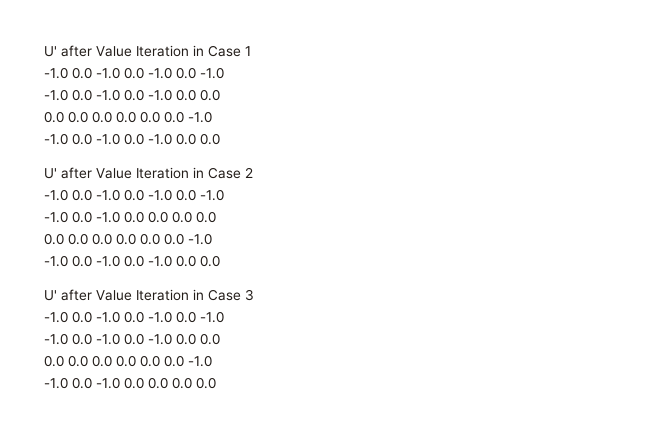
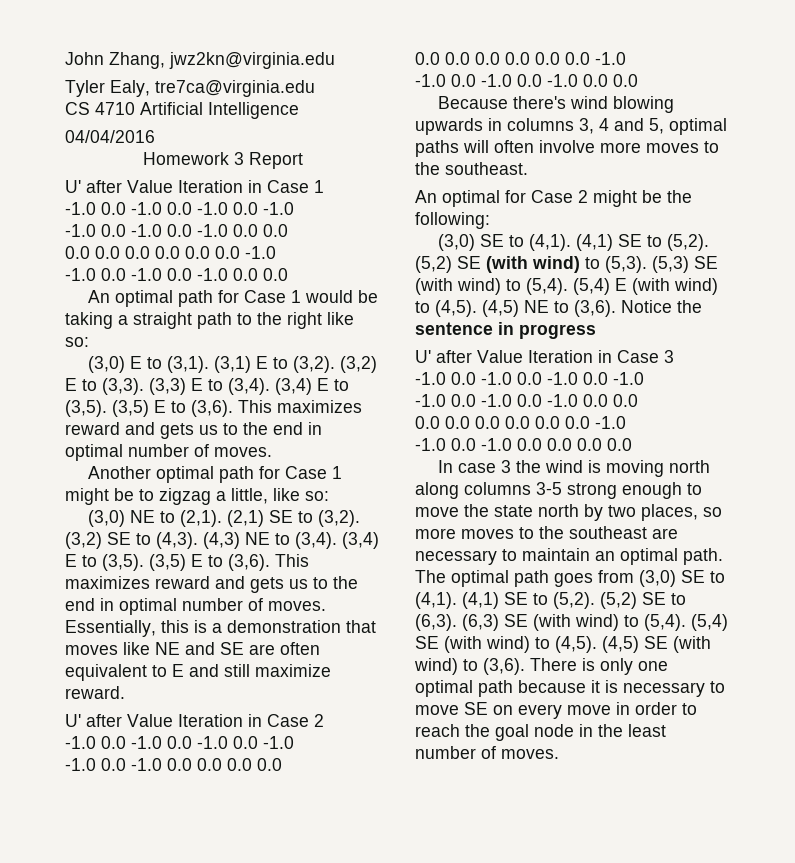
+ John Zhang, jwz2kn@virginia.edu
+ Tyler Ealy, tre7ca@virginia.edu
+ CS 4710 Artificial Intelligence
+ 04/04/2016
+ Homework 3 Report
+ An optimal path for Case 1 would be taking a straight path to the right like so:
+ (3,0) E to (3,1). (3,1) E to (3,2). (3,2) E to (3,3). (3,3) E to (3,4). (3,4) E to (3,5). (3,5) E to (3,6). This maximizes reward and gets us to the end in optimal number of moves.
+ Another optimal path for Case 1 might be to zigzag a little, like so:
+ (3,0) NE to (2,1). (2,1) SE to (3,2). (3,2) SE to (4,3). (4,3) NE to (3,4). (3,4) E to (3,5). (3,5) E to (3,6). This maximizes reward and gets us to the end in optimal number of moves. Essentially, this is a demonstration that moves like NE and SE are often equivalent to E and still maximize reward.
+ Because there's wind blowing upwards in columns 3, 4 and 5, optimal paths will often involve more moves to the southeast.
+ An optimal for Case 2 might be the following:
+ (3,0) SE to (4,1). (4,1) SE to (5,2). (5,2) SE (with wind) to (5,3). (5,3) SE (with wind) to (5,4). (5,4) E (with wind) to (4,5). (4,5) NE to (3,6). Notice the sentence in progress
+ In case 3 the wind is moving north along columns 3-5 strong enough to move the state north by two places, so more moves to the southeast are necessary to maintain an optimal path. The optimal path goes from (3,0) SE to (4,1). (4,1) SE to (5,2). (5,2) SE to (6,3). (6,3) SE (with wind) to (5,4). (5,4) SE (with wind) to (4,5). (4,5) SE (with wind) to (3,6). There is only one optimal path because it is necessary to move SE on every move in order to reach the goal node in the least number of moves.

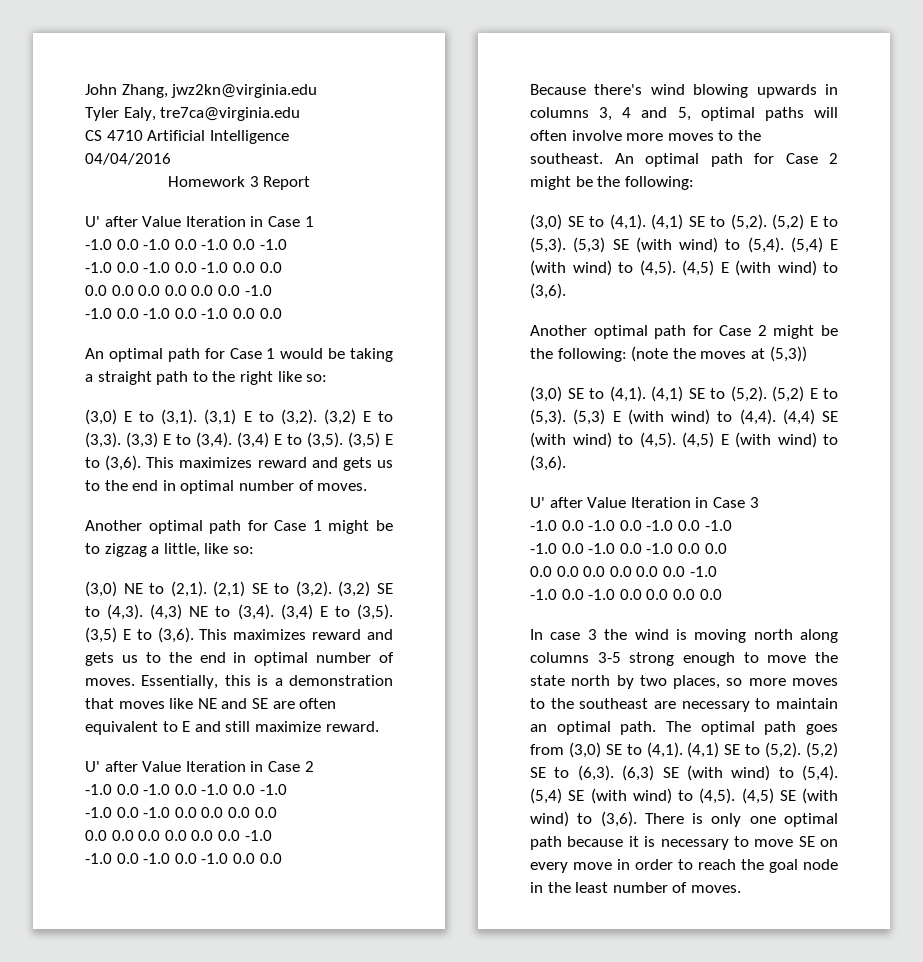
- Because there's wind blowing upwards in columns 3, 4 and 5, optimal paths will often involve more moves to the southeast.
- An optimal for Case 2 might be the following:
+ Because there's wind blowing upwards in columns 3, 4 and 5, optimal paths will often involve more moves to the southeast. An optimal path for Case 2 might be the following:
- (3,0) SE to (4,1). (4,1) SE to (5,2). (5,2) SE (with wind) to (5,3).
+ (3,0) SE to (4,1). (4,1) SE to (5,2). (5,2) E to (5,3).
- (5,4) E (with wind) to (4,5). (4,5) NE to (3,6). Notice the sentence in progress
+ (5,4) E (with wind) to (4,5). (4,5) E (with wind) to (3,6).
+ Another optimal path for Case 2 might be the following: (note the moves at (5,3))
+ (3,0) SE to (4,1). (4,1) SE to (5,2). (5,2) E to (5,3). (5,3) E (with wind) to (4,4). (4,4) SE (with wind) to (4,5). (4,5) E (with wind) to (3,6).

